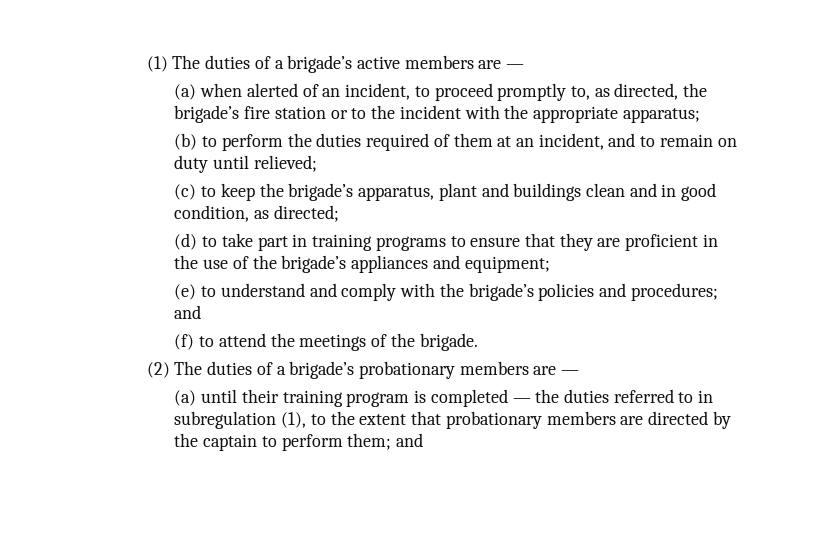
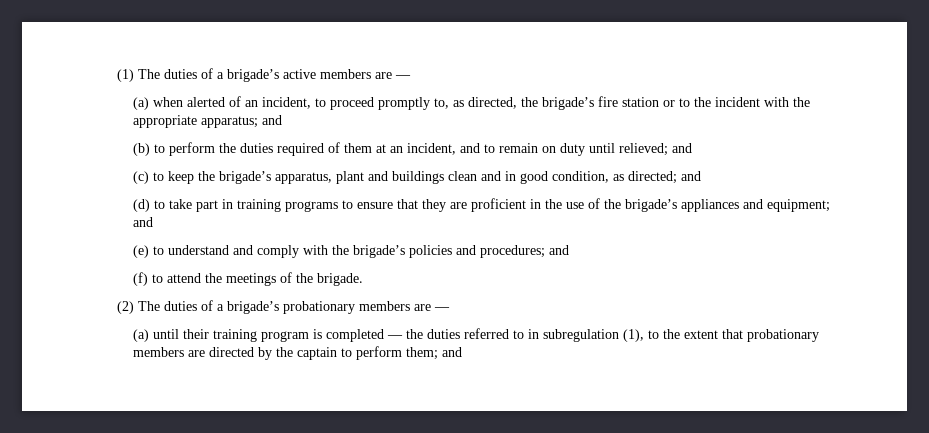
- (a) when alerted of an incident, to proceed promptly to, as directed, the brigade’s fire station or to the incident with the appropriate apparatus;
+ (a) when alerted of an incident, to proceed promptly to, as directed, the brigade’s fire station or to the incident with the appropriate apparatus; and
- (b) to perform the duties required of them at an incident, and to remain on duty until relieved;
+ (b) to perform the duties required of them at an incident, and to remain on duty until relieved; and
- (c) to keep the brigade’s apparatus, plant and buildings clean and in good condition, as directed;
+ (c) to keep the brigade’s apparatus, plant and buildings clean and in good condition, as directed; and
- (d) to take part in training programs to ensure that they are proficient in the use of the brigade’s appliances and equipment;
+ (d) to take part in training programs to ensure that they are proficient in the use of the brigade’s appliances and equipment; and

